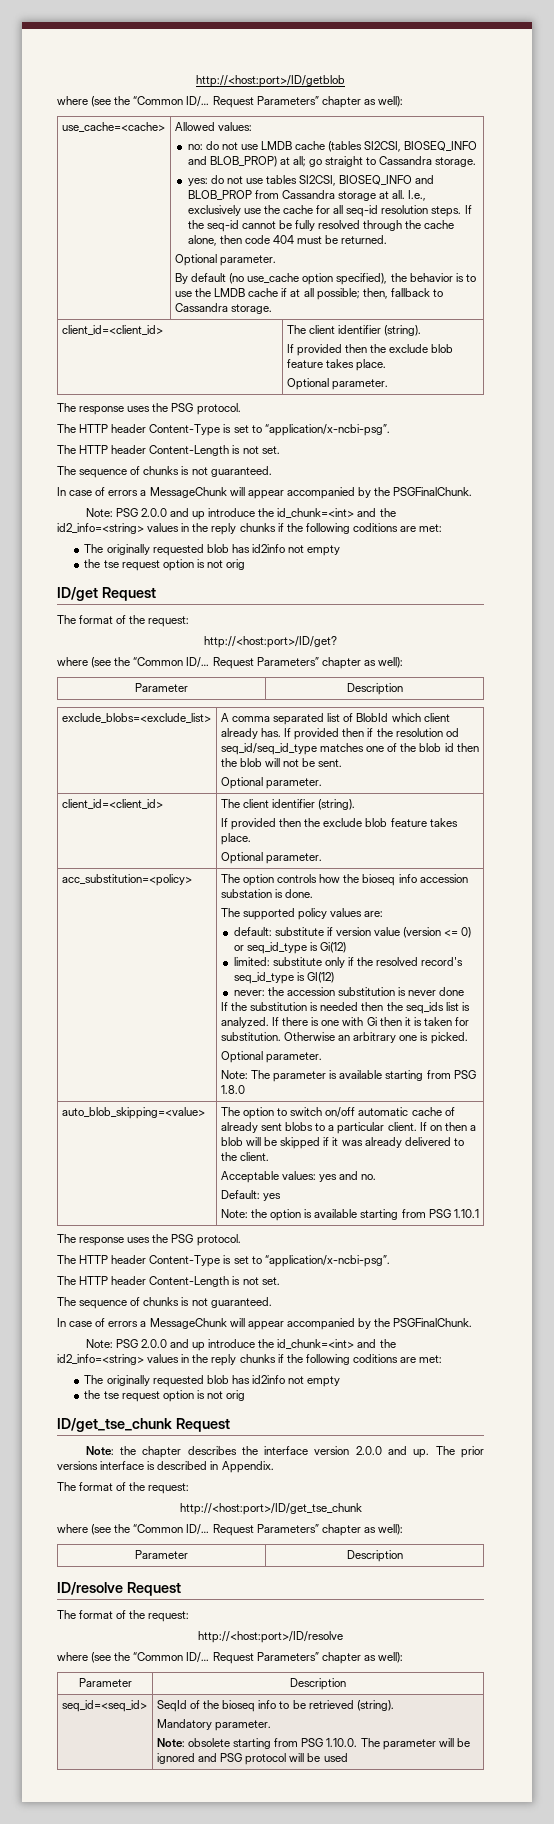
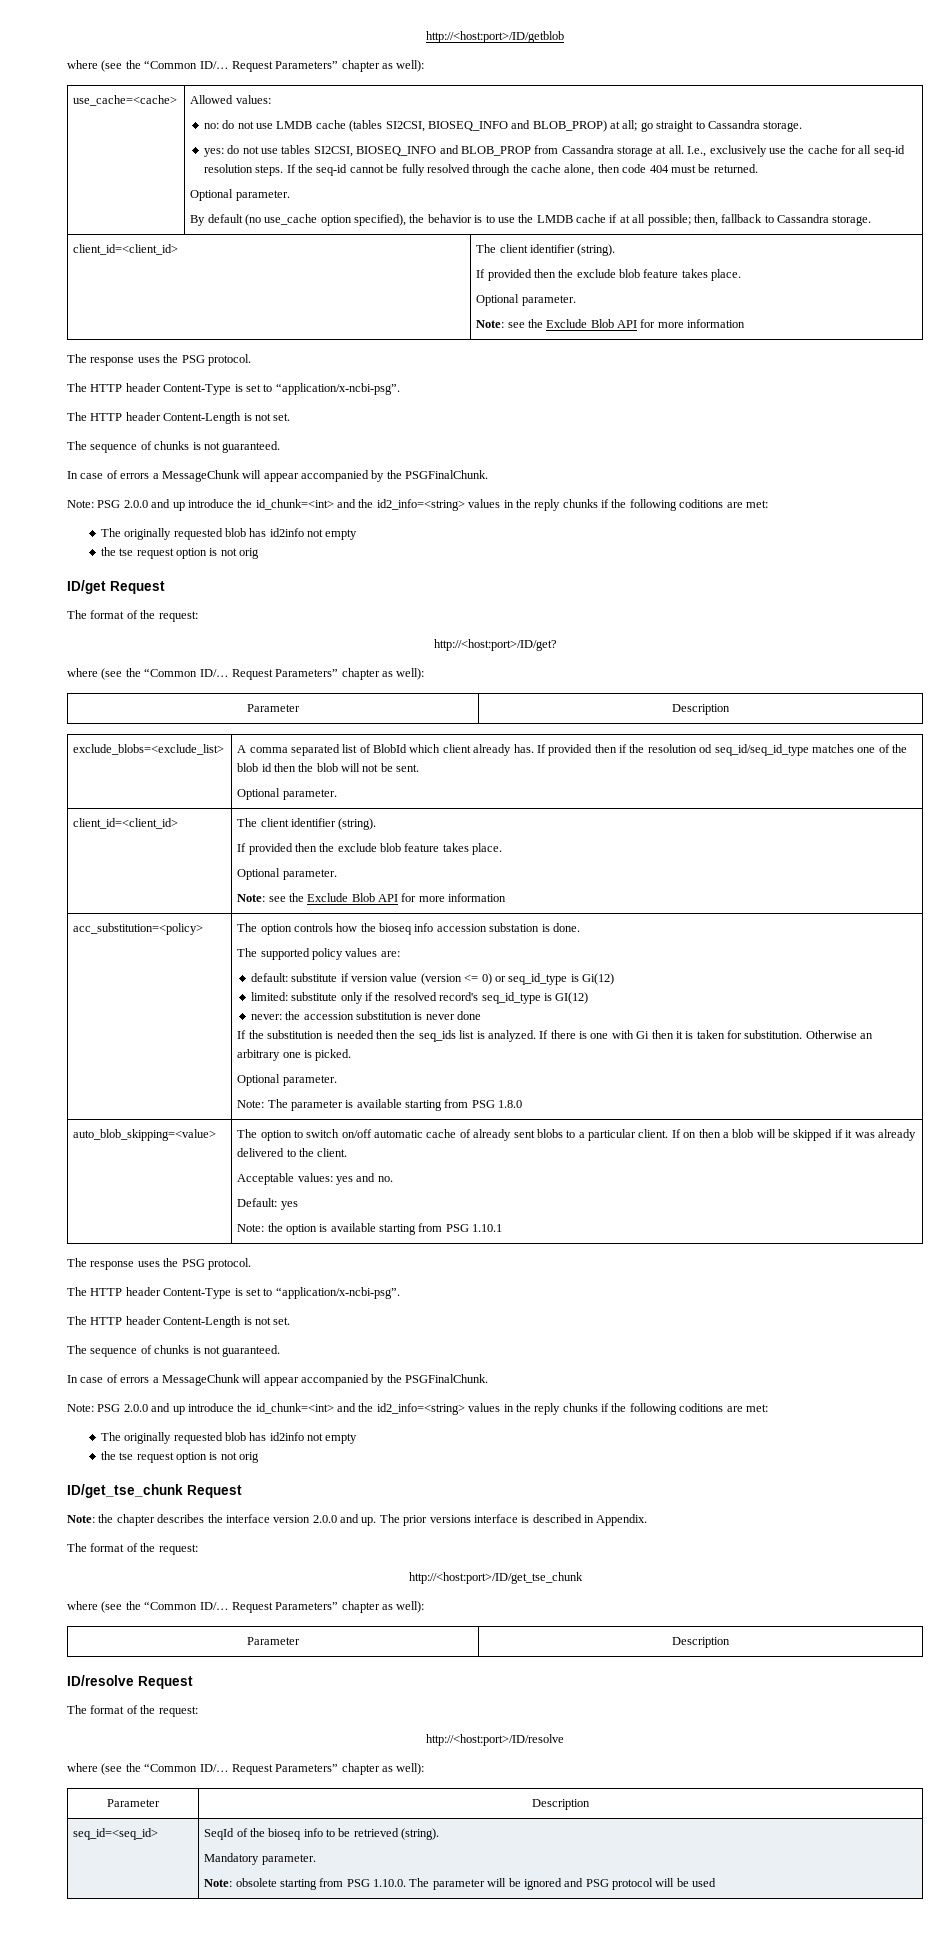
  By default (no use_cache option specified), the behavior is to use the LMDB cache if at all possible; then, fallback to Cassandra storage.
  client_id=<client_id> | The client identifier (string).
  If provided then the exclude blob feature takes place.
  Optional parameter.
+ Note: see the Exclude Blob API for more information
  exclude_blobs=<exclude_list> | A comma separated list of BlobId which client already has. If provided then if the resolution od seq_id/seq_id_type matches one of the blob id then the blob will not be sent.
  Optional parameter.
  client_id=<client_id> | The client identifier (string).
  If provided then the exclude blob feature takes place.
  Optional parameter.
+ Note: see the Exclude Blob API for more information

